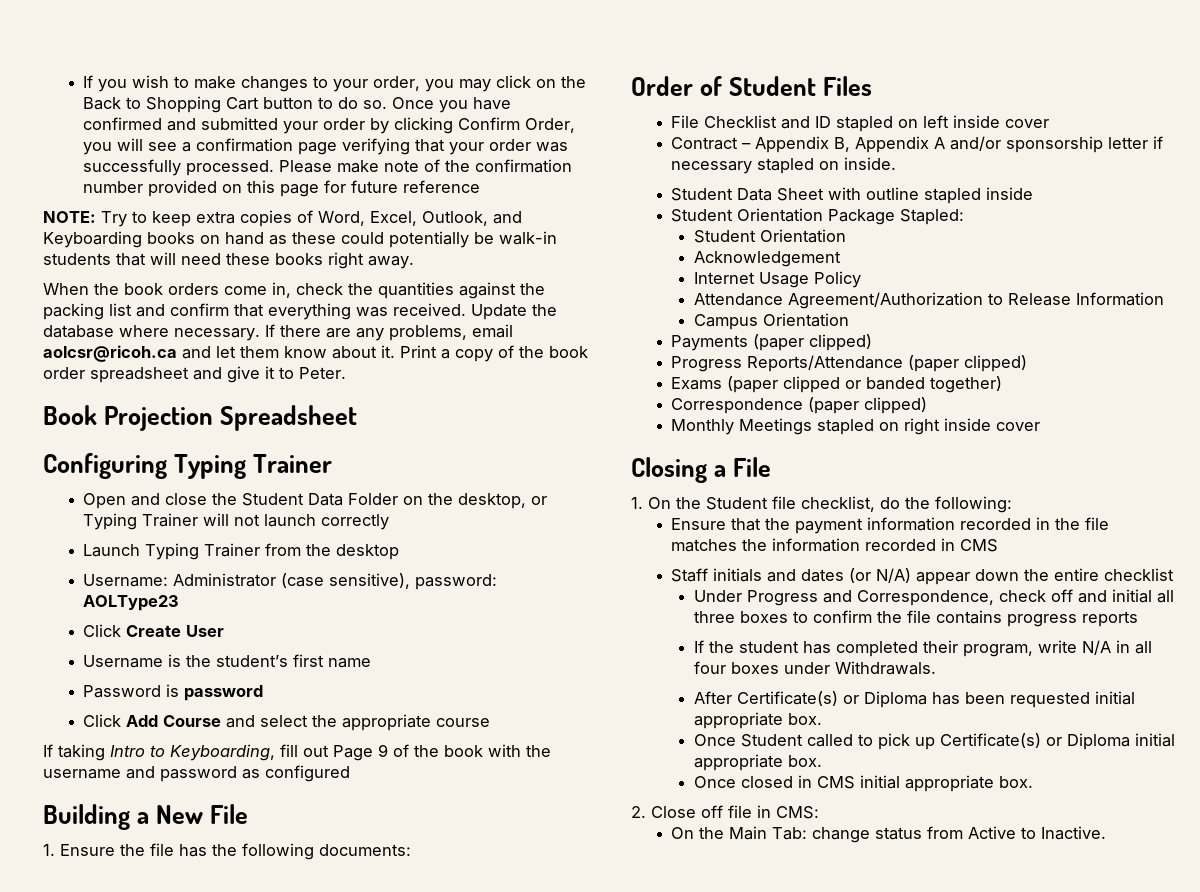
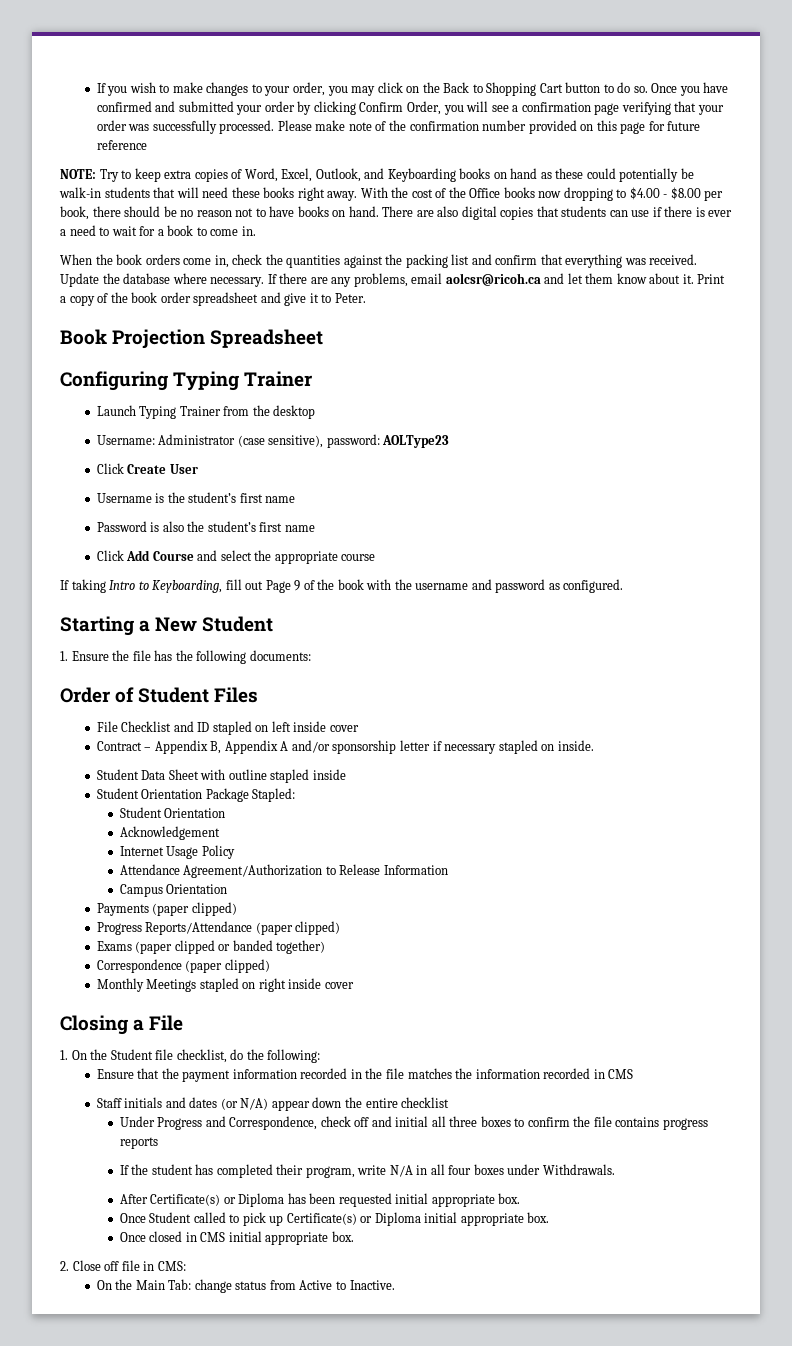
+ With the cost of the Office books now dropping to $4.00 - $8.00 per book, there should be no reason not to have books on hand. There are also digital copies that students can use if there is ever a need to wait for a book to come in.
- Open and close the Student Data Folder on the desktop, or Typing Trainer will not launch correctly
- Password is password
+ Password is also the student’s first name
- If taking Intro to Keyboarding, fill out Page 9 of the book with the username and password as configured
- Building a New File
+ If taking Intro to Keyboarding, fill out Page 9 of the book with the username and password as configured.
+ Starting a New Student

